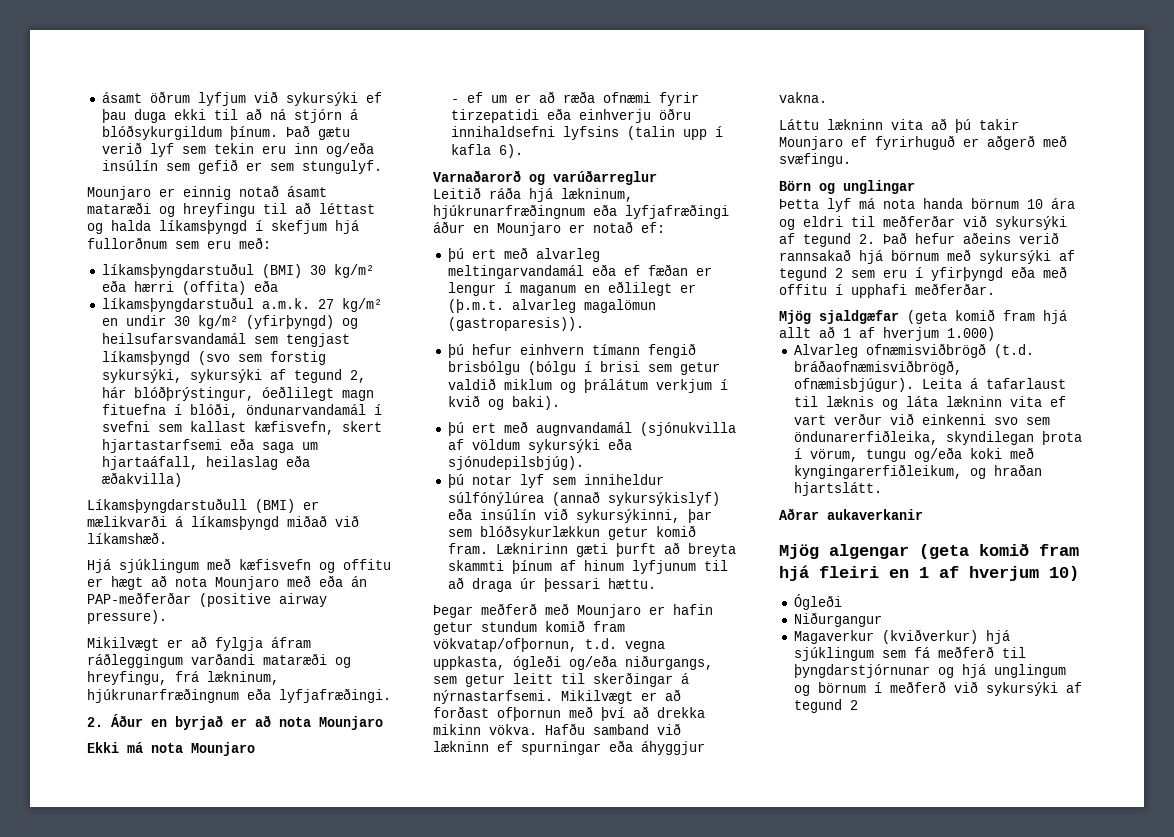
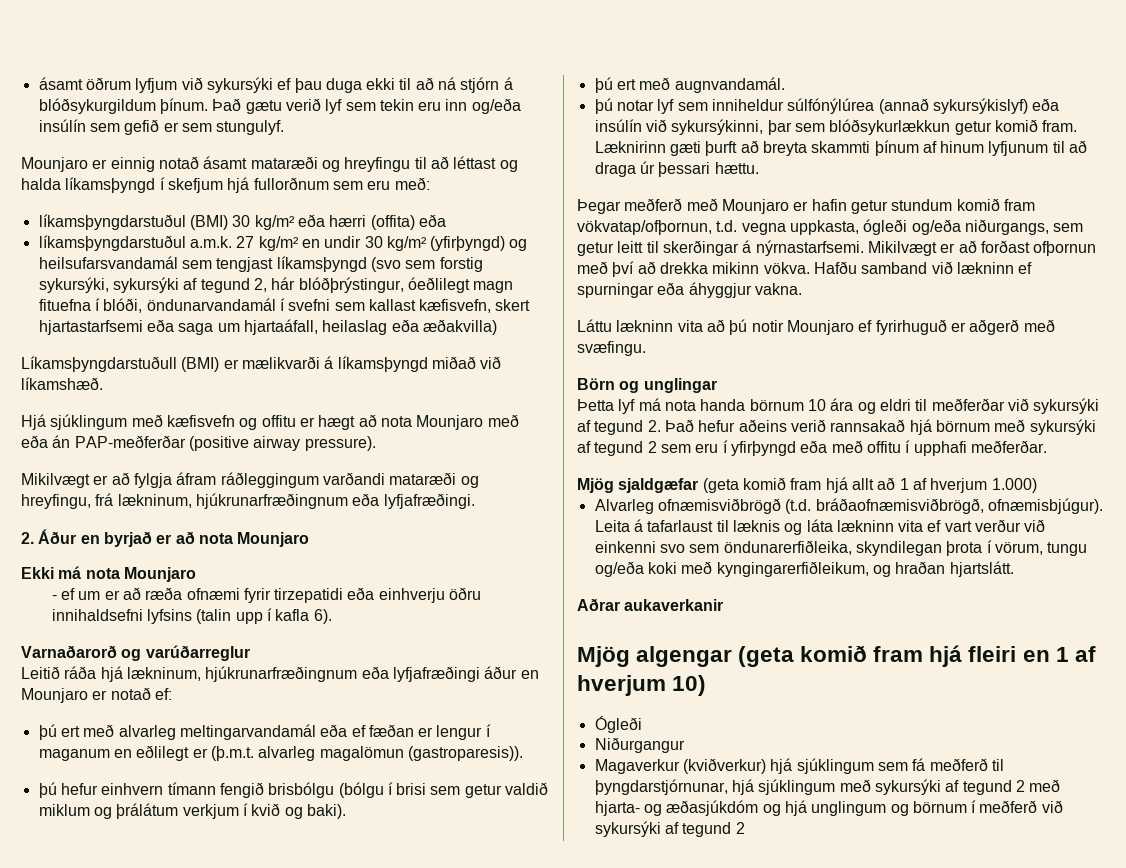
- þú ert með augnvandamál (sjónukvilla af völdum sykursýki eða sjónudepilsbjúg).
+ þú ert með augnvandamál.
- Láttu lækninn vita að þú takir Mounjaro ef fyrirhuguð er aðgerð með svæfingu.
+ Láttu lækninn vita að þú notir Mounjaro ef fyrirhuguð er aðgerð með svæfingu.
- Magaverkur (kviðverkur) hjá sjúklingum sem fá meðferð til þyngdarstjórnunar og hjá unglingum og börnum í meðferð við sykursýki af tegund 2
+ Magaverkur (kviðverkur) hjá sjúklingum sem fá meðferð til þyngdarstjórnunar, hjá sjúklingum með sykursýki af tegund 2 með hjarta- og æðasjúkdóm og hjá unglingum og börnum í meðferð við sykursýki af tegund 2

